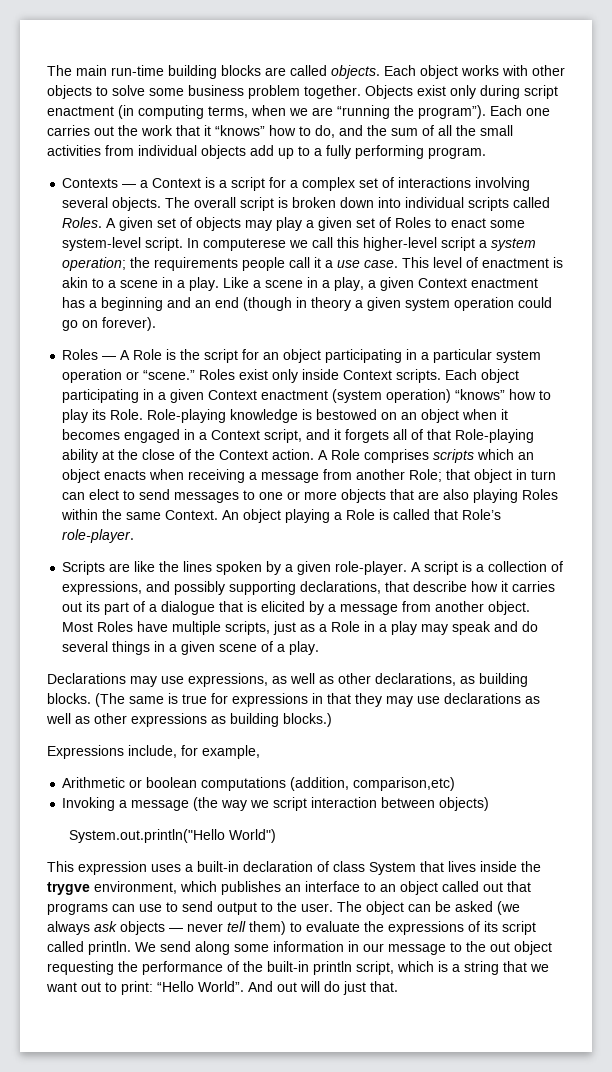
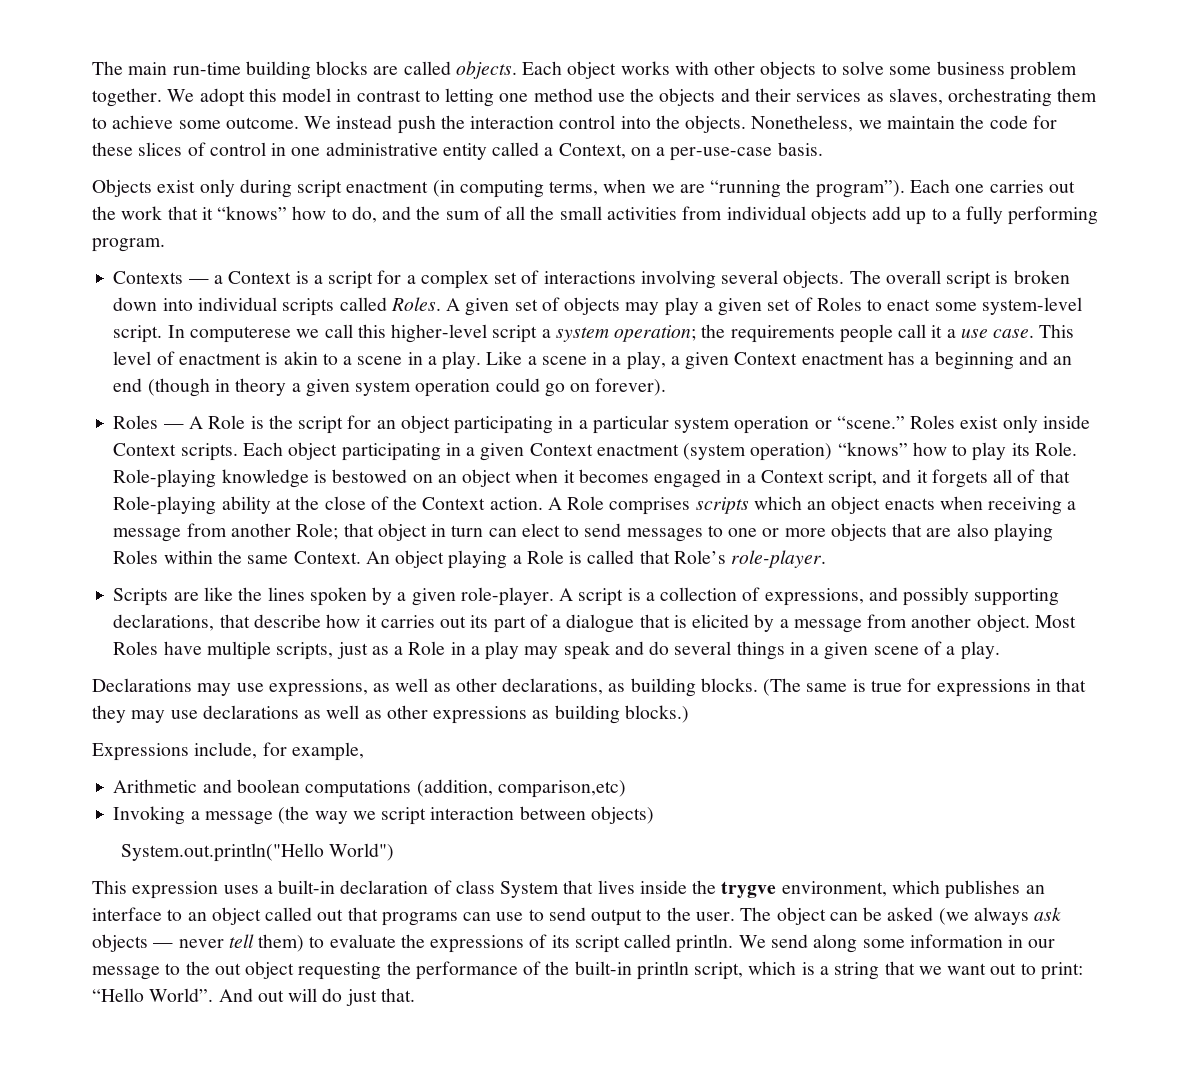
- Each object works with other objects to solve some business problem together. Objects exist only during script enactment (in computing terms, when we are “running the program”).
+ Each object works with other objects to solve some business problem together. We adopt this model in contrast to letting one method use the objects and their services as slaves, orchestrating them to achieve some outcome. We instead push the interaction control into the objects. Nonetheless, we maintain the code for these slices of control in one administrative entity called a Context, on a per-use-case basis.
+ Objects exist only during script enactment (in computing terms, when we are “running the program”).
- Arithmetic or boolean computations (addition, comparison,etc)
+ Arithmetic and boolean computations (addition, comparison,etc)

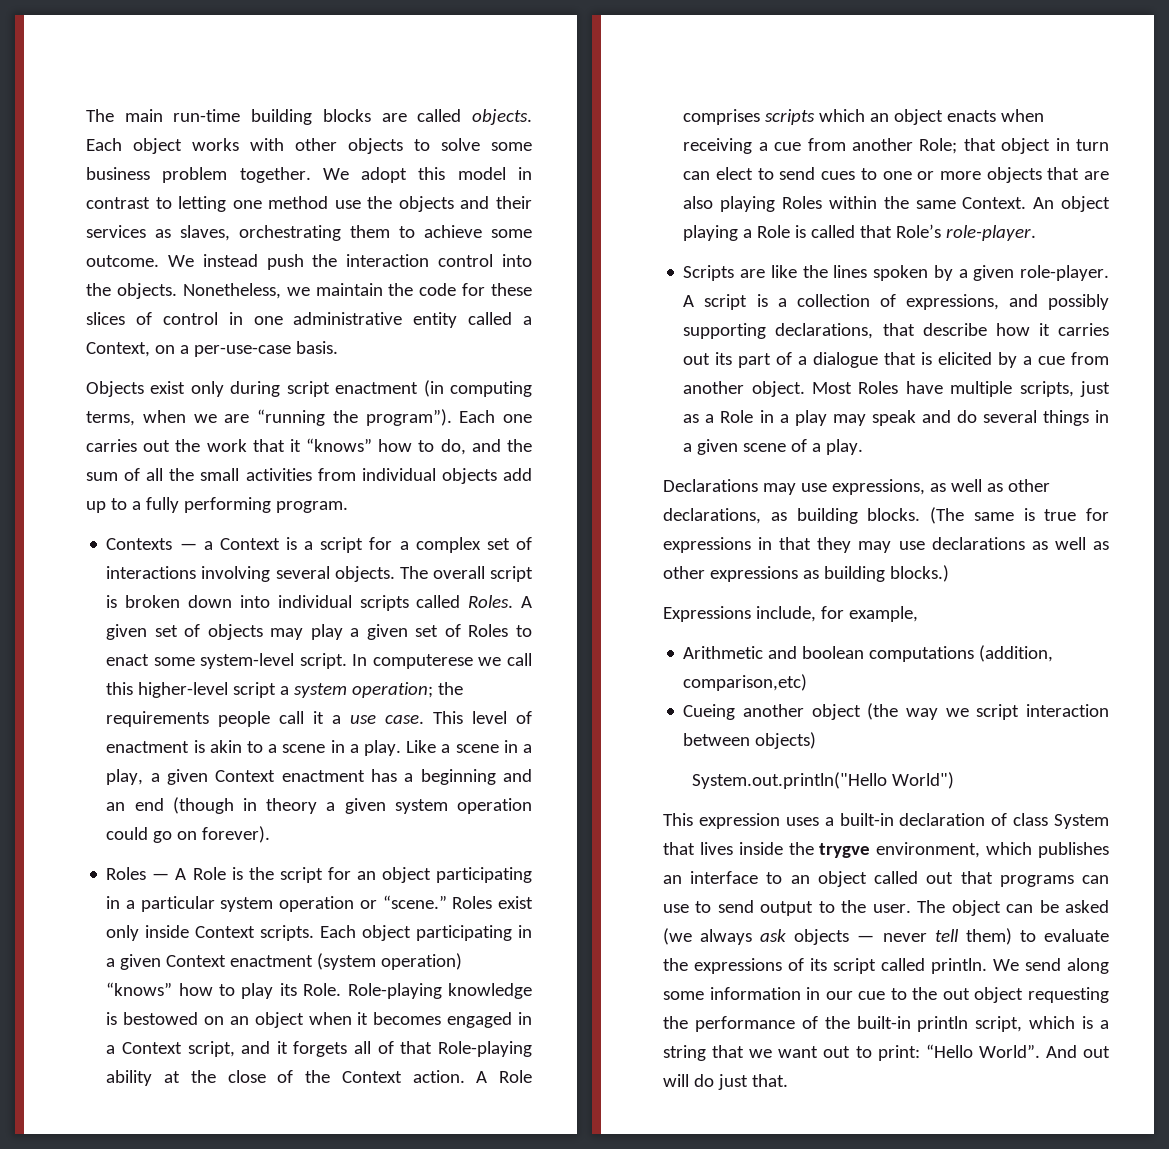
- A Role comprises scripts which an object enacts when receiving a message from another Role; that object in turn can elect to send messages to one or more objects that are also playing Roles within the same Context.
+ A Role comprises scripts which an object enacts when receiving a cue from another Role; that object in turn can elect to send cues to one or more objects that are also playing Roles within the same Context.
- A script is a collection of expressions, and possibly supporting declarations, that describe how it carries out its part of a dialogue that is elicited by a message from another object.
+ A script is a collection of expressions, and possibly supporting declarations, that describe how it carries out its part of a dialogue that is elicited by a cue from another object.
- Invoking a message (the way we script interaction between objects)
+ Cueing another object (the way we script interaction between objects)
- We send along some information in our message to the out object requesting the performance of the built-in println script, which is a string that we want out to print: “Hello World”.
+ We send along some information in our cue to the out object requesting the performance of the built-in println script, which is a string that we want out to print: “Hello World”.

